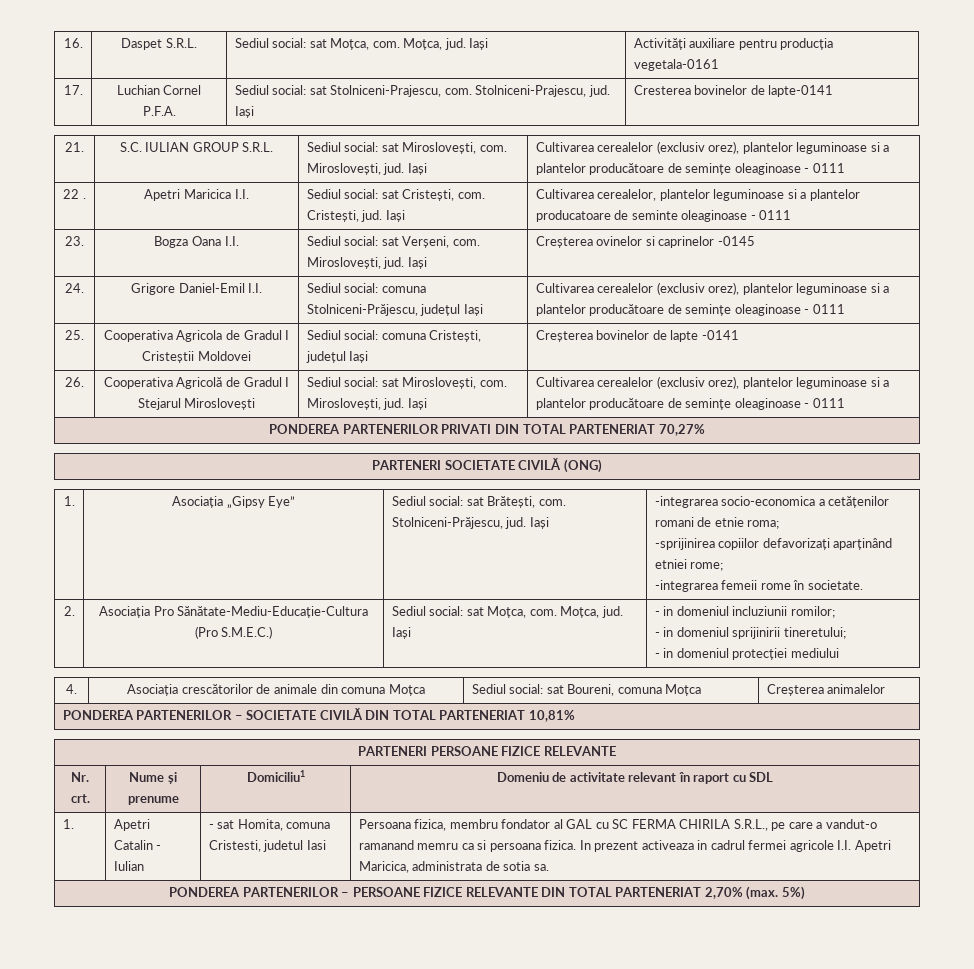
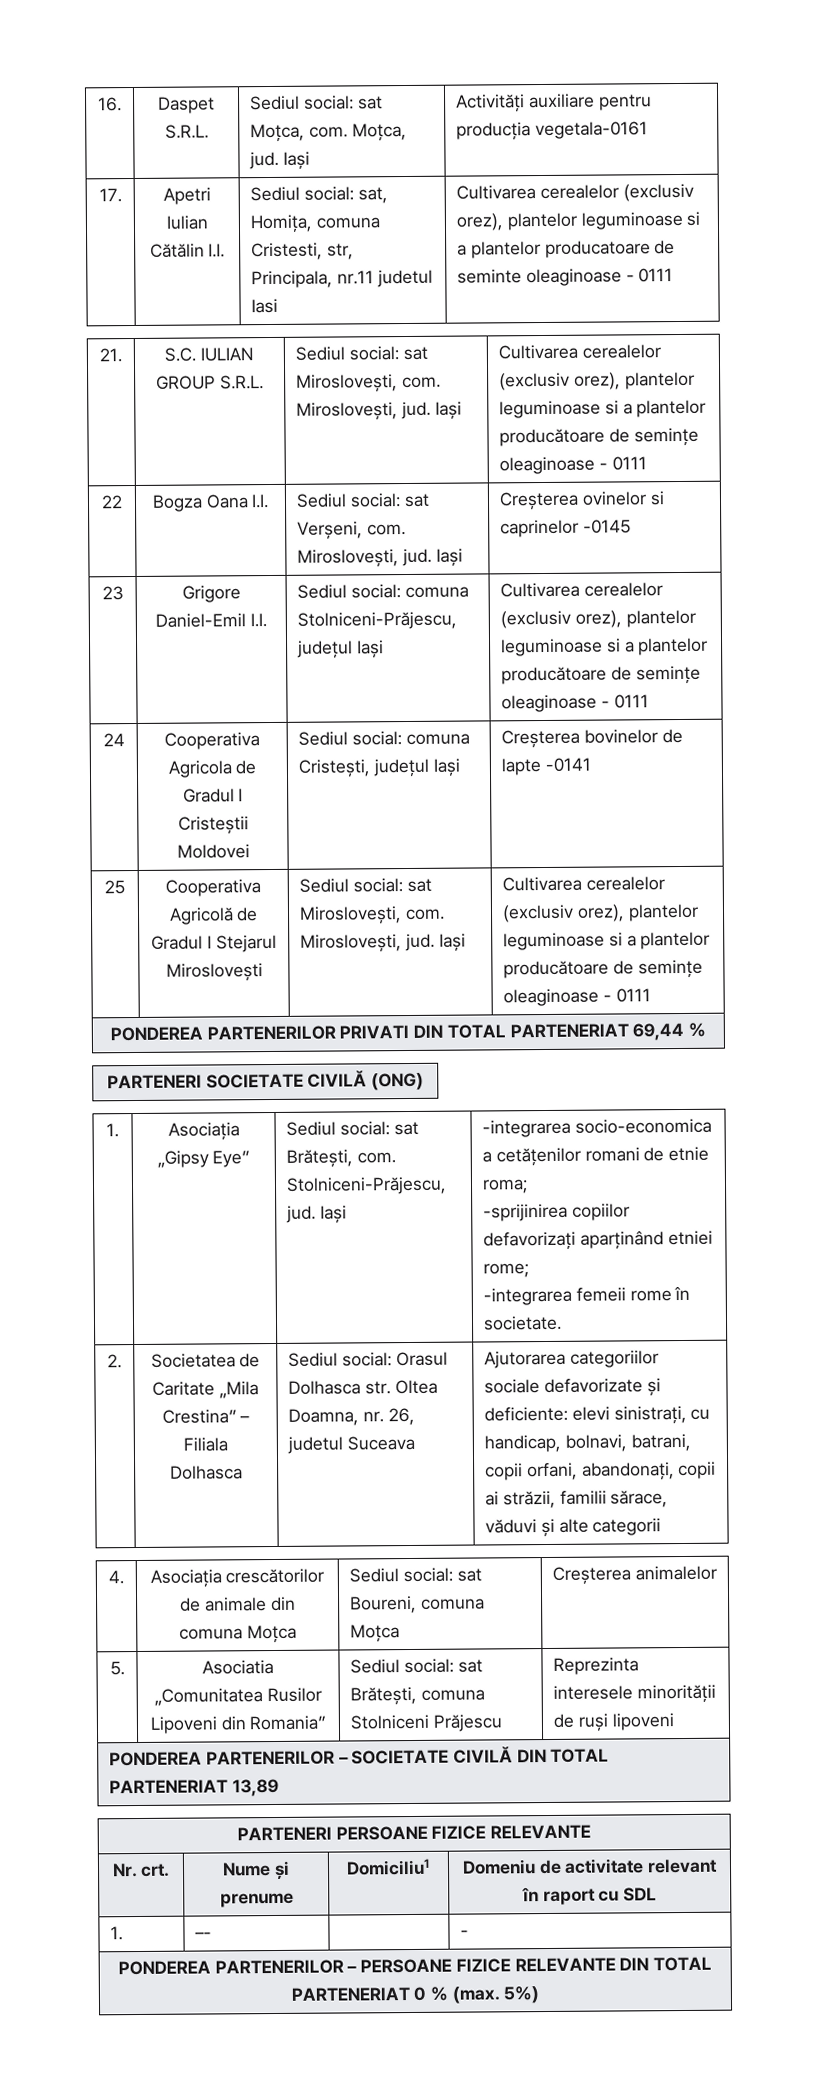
- 17. | Luchian Cornel P.F.A. | Sediul social: sat Stolniceni-Prajescu, com. Stolniceni-Prajescu, jud. Iași | Cresterea bovinelor de lapte-0141
+ 17. | Apetri Iulian Cătălin I.I. | Sediul social: sat, Homița, comuna Cristesti, str, Principala, nr.11 judetul Iasi | Cultivarea cerealelor (exclusiv orez), plantelor leguminoase si a plantelor producatoare de seminte oleaginoase - 0111
- 22 . | Apetri Maricica I.I. | Sediul social: sat Cristești, com. Cristești, jud. Iași | Cultivarea cerealelor, plantelor leguminoase si a plantelor producatoare de seminte oleaginoase - 0111
- 23. | Bogza Oana I.I. | Sediul social: sat Verșeni, com. Miroslovești, jud. Iași | Creșterea ovinelor si caprinelor -0145
+ 22 | Bogza Oana I.I. | Sediul social: sat Verșeni, com. Miroslovești, jud. Iași | Creșterea ovinelor si caprinelor -0145
- 24. | Grigore Daniel-Emil I.I. | Sediul social: comuna Stolniceni-Prăjescu, județul Iași | Cultivarea cerealelor (exclusiv orez), plantelor leguminoase si a plantelor producătoare de semințe oleaginoase - 0111
+ 23 | Grigore Daniel-Emil I.I. | Sediul social: comuna Stolniceni-Prăjescu, județul Iași | Cultivarea cerealelor (exclusiv orez), plantelor leguminoase si a plantelor producătoare de semințe oleaginoase - 0111
- 25. | Cooperativa Agricola de Gradul I Cristeștii Moldovei | Sediul social: comuna Cristești, județul Iași | Creșterea bovinelor de lapte -0141
+ 24 | Cooperativa Agricola de Gradul I Cristeștii Moldovei | Sediul social: comuna Cristești, județul Iași | Creșterea bovinelor de lapte -0141
- 26. | Cooperativa Agricolă de Gradul I Stejarul Miroslovești | Sediul social: sat Miroslovești, com. Miroslovești, jud. Iași | Cultivarea cerealelor (exclusiv orez), plantelor leguminoase si a plantelor producătoare de semințe oleaginoase - 0111
+ 25 | Cooperativa Agricolă de Gradul I Stejarul Miroslovești | Sediul social: sat Miroslovești, com. Miroslovești, jud. Iași | Cultivarea cerealelor (exclusiv orez), plantelor leguminoase si a plantelor producătoare de semințe oleaginoase - 0111
- PONDEREA PARTENERILOR PRIVATI DIN TOTAL PARTENERIAT 70,27%
+ PONDEREA PARTENERILOR PRIVATI DIN TOTAL PARTENERIAT 69,44 %
- Asociația Pro Sănătate-Mediu-Educație-Cultura (Pro S.M.E.C.) | Sediul social: sat Moțca, com. Moțca, jud. Iași | - in domeniul incluziunii romilor;
- - in domeniul sprijinirii tineretului;
- - in domeniul protecției mediului
+ Societatea de Caritate „Mila Crestina” – Filiala Dolhasca | Sediul social: Orasul Dolhasca str. Oltea Doamna, nr. 26, judetul Suceava | Ajutorarea categoriilor sociale defavorizate și deficiente: elevi sinistrați, cu handicap, bolnavi, batrani, copii orfani, abandonați, copii ai străzii, familii sărace, văduvi și alte categorii
+ 5. | Asociatia „Comunitatea Rusilor Lipoveni din Romania” | Sediul social: sat Brătești, comuna Stolniceni Prăjescu | Reprezinta interesele minorității de ruși lipoveni
- PONDEREA PARTENERILOR – SOCIETATE CIVILĂ DIN TOTAL PARTENERIAT 10,81%
+ PONDEREA PARTENERILOR – SOCIETATE CIVILĂ DIN TOTAL PARTENERIAT 13,89
- Apetri Catalin - Iulian | - sat Homita, comuna Cristesti, judetul Iasi | Persoana fizica, membru fondator al GAL cu SC FERMA CHIRILA S.R.L., pe care a vandut-o ramanand memru ca si persoana fizica. In prezent activeaza in cadrul fermei agricole I.I. Apetri Maricica, administrata de sotia sa.
+ –- | | -
- PONDEREA PARTENERILOR – PERSOANE FIZICE RELEVANTE DIN TOTAL PARTENERIAT 2,70% (max. 5%)
+ PONDEREA PARTENERILOR – PERSOANE FIZICE RELEVANTE DIN TOTAL PARTENERIAT 0 % (max. 5%)

